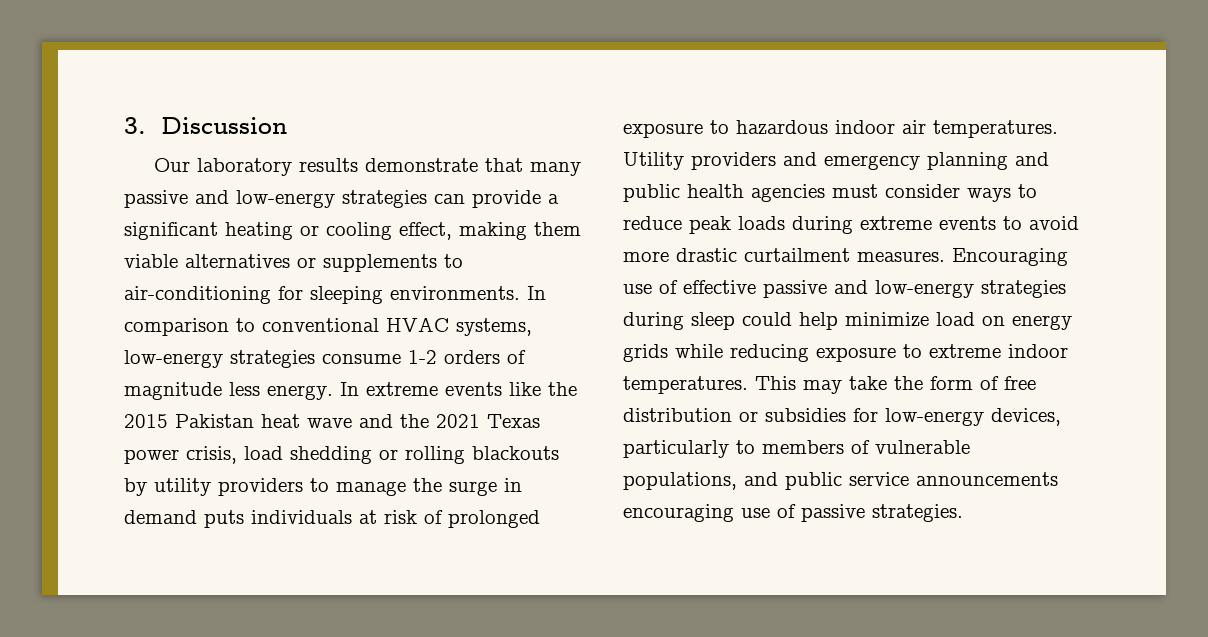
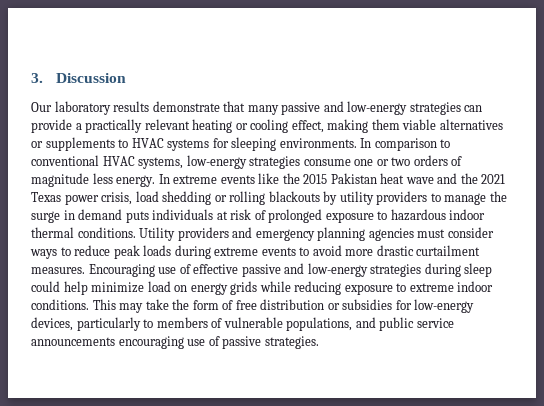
- Our laboratory results demonstrate that many passive and low-energy strategies can provide a significant heating or cooling effect, making them viable alternatives or supplements to air-conditioning for sleeping environments.
+ Our laboratory results demonstrate that many passive and low-energy strategies can provide a practically relevant heating or cooling effect, making them viable alternatives or supplements to HVAC systems for sleeping environments.
- In comparison to conventional HVAC systems, low-energy strategies consume 1-2 orders of magnitude less energy.
+ In comparison to conventional HVAC systems, low-energy strategies consume one or two orders of magnitude less energy.
- In extreme events like the 2015 Pakistan heat wave and the 2021 Texas power crisis, load shedding or rolling blackouts by utility providers to manage the surge in demand puts individuals at risk of prolonged exposure to hazardous indoor air temperatures.
+ In extreme events like the 2015 Pakistan heat wave and the 2021 Texas power crisis, load shedding or rolling blackouts by utility providers to manage the surge in demand puts individuals at risk of prolonged exposure to hazardous indoor thermal conditions.
- Utility providers and emergency planning and public health agencies must consider ways to reduce peak loads during extreme events to avoid more drastic curtailment measures.
+ Utility providers and emergency planning agencies must consider ways to reduce peak loads during extreme events to avoid more drastic curtailment measures.
- Encouraging use of effective passive and low-energy strategies during sleep could help minimize load on energy grids while reducing exposure to extreme indoor temperatures.
+ Encouraging use of effective passive and low-energy strategies during sleep could help minimize load on energy grids while reducing exposure to extreme indoor conditions.

